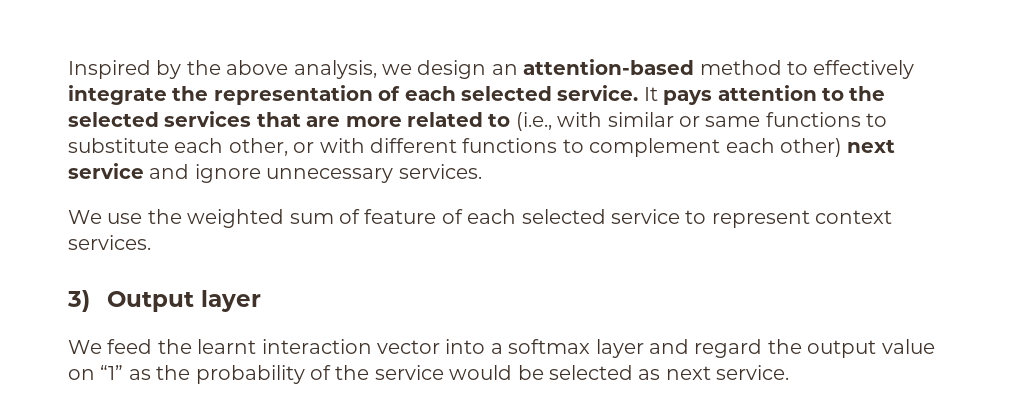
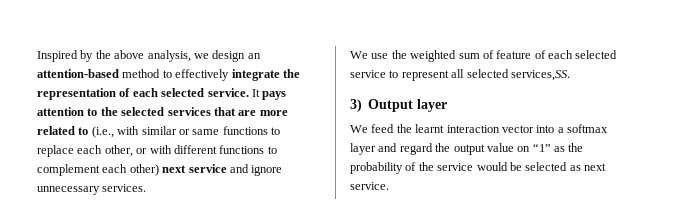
- It pays attention to the selected services that are more related to (i.e., with similar or same functions to substitute each other, or with different functions to complement each other) next service and ignore unnecessary services.
+ It pays attention to the selected services that are more related to (i.e., with similar or same functions to replace each other, or with different functions to complement each other) next service and ignore unnecessary services.
- We use the weighted sum of feature of each selected service to represent context services.
+ We use the weighted sum of feature of each selected service to represent all selected services,SS.

